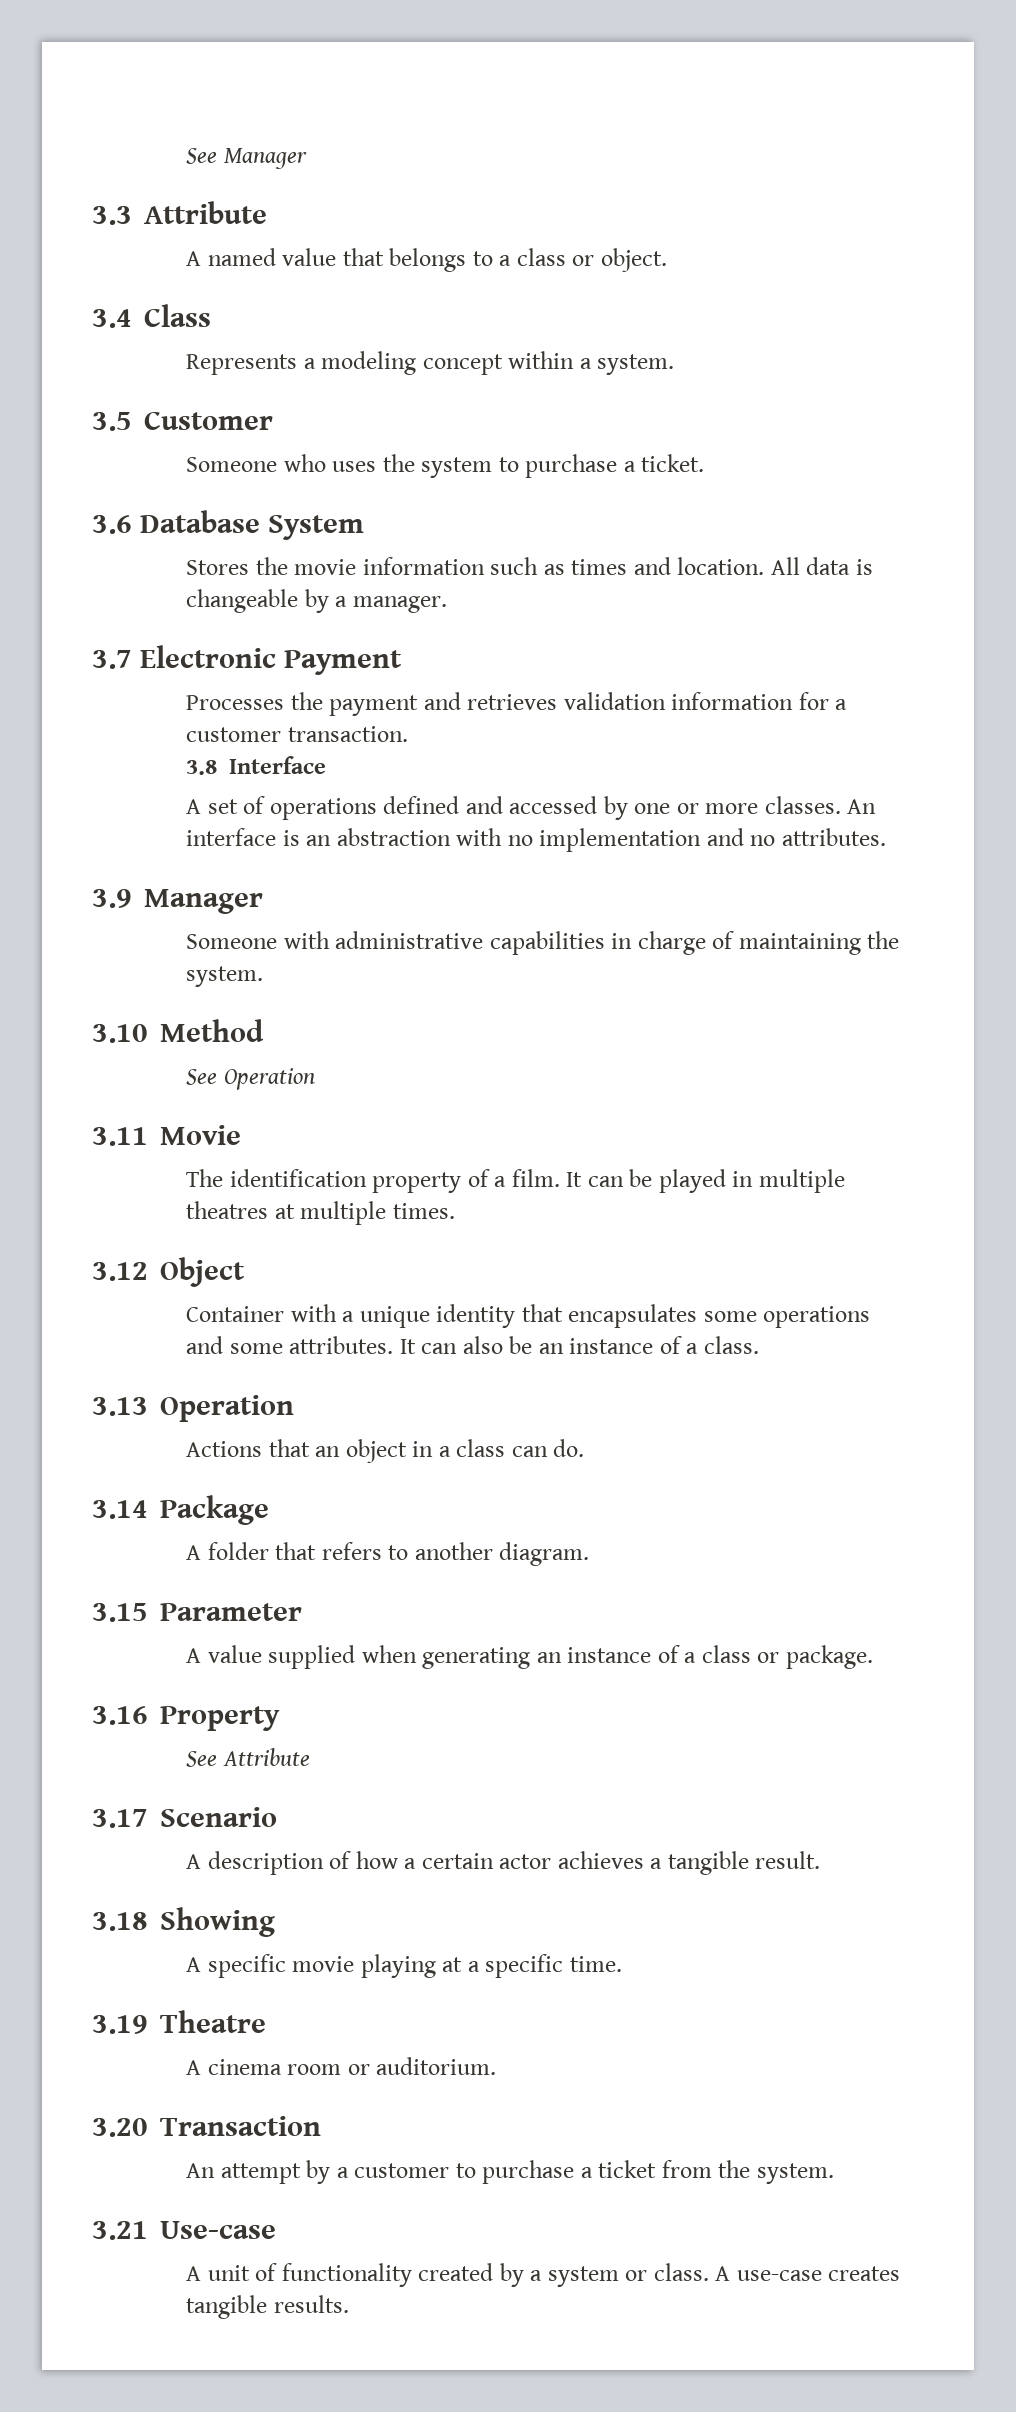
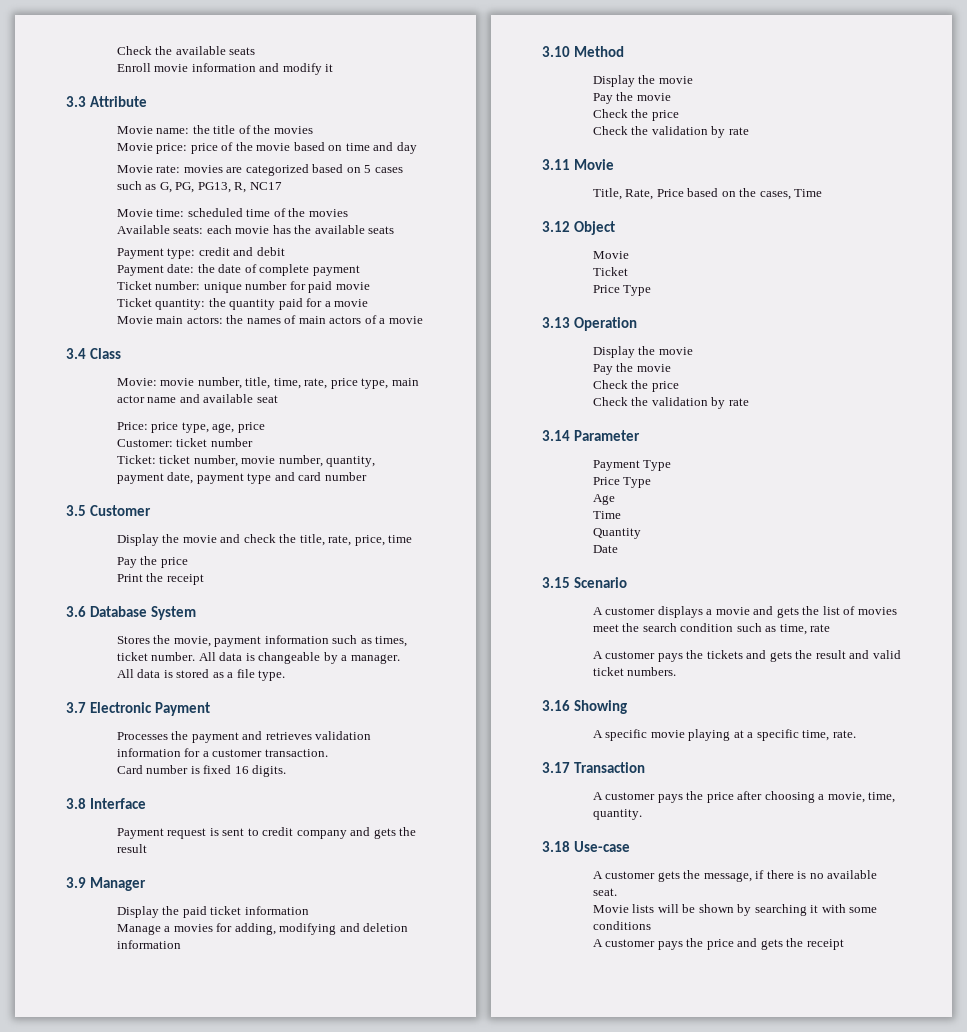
- See Manager
+ Check the available seats
+ Enroll movie information and modify it
  3.3 Attribute
- A named value that belongs to a class or object.
+ Movie name: the title of the movies
+ Movie price: price of the movie based on time and day
+ Movie rate: movies are categorized based on 5 cases such as G, PG, PG13, R, NC17
+ Movie time: scheduled time of the movies
+ Available seats: each movie has the available seats
+ Payment type: credit and debit
+ Payment date: the date of complete payment
+ Ticket number: unique number for paid movie
+ Ticket quantity: the quantity paid for a movie
+ Movie main actors: the names of main actors of a movie
  3.4 Class
- Represents a modeling concept within a system.
+ Movie: movie number, title, time, rate, price type, main actor name and available seat
+ Price: price type, age, price
+ Customer: ticket number
+ Ticket: ticket number, movie number, quantity, payment date, payment type and card number
  3.5 Customer
- Someone who uses the system to purchase a ticket.
+ Display the movie and check the title, rate, price, time
+ Pay the price
+ Print the receipt
- Stores the movie information such as times and location.
+ Stores the movie, payment information such as times, ticket number.
+ All data is stored as a file type.
+ Card number is fixed 16 digits.
  3.8 Interface
- A set of operations defined and accessed by one or more classes. An interface is an abstraction with no implementation and no attributes.
+ Payment request is sent to credit company and gets the result
  3.9 Manager
- Someone with administrative capabilities in charge of maintaining the system.
+ Display the paid ticket information
+ Manage a movies for adding, modifying and deletion information
  3.10 Method
- See Operation
+ Display the movie
+ Pay the movie
+ Check the price
+ Check the validation by rate
  3.11 Movie
- The identification property of a film. It can be played in multiple theatres at multiple times.
+ Title, Rate, Price based on the cases, Time
  3.12 Object
- Container with a unique identity that encapsulates some operations and some attributes. It can also be an instance of a class.
+ Movie
+ Ticket
+ Price Type
  3.13 Operation
- Actions that an object in a class can do.
- 3.14 Package
- A folder that refers to another diagram.
- 3.15 Parameter
- A value supplied when generating an instance of a class or package.
- 3.16 Property
- See Attribute
- 3.17 Scenario
- A description of how a certain actor achieves a tangible result.
- 3.18 Showing
+ Display the movie
+ Pay the movie
+ Check the price
+ Check the validation by rate
+ 3.14 Parameter
+ Payment Type
+ Price Type
+ Age
+ Time
+ Quantity
+ Date
+ 3.15 Scenario
+ A customer displays a movie and gets the list of movies meet the search condition such as time, rate
+ A customer pays the tickets and gets the result and valid ticket numbers.
+ 3.16 Showing
- A specific movie playing at a specific time.
- 3.19 Theatre
- A cinema room or auditorium.
- 3.20 Transaction
- An attempt by a customer to purchase a ticket from the system.
- 3.21 Use-case
- A unit of functionality created by a system or class. A use-case creates tangible results.
+ A specific movie playing at a specific time, rate.
+ 3.17 Transaction
+ A customer pays the price after choosing a movie, time, quantity.
+ 3.18 Use-case
+ A customer gets the message, if there is no available seat.
+ Movie lists will be shown by searching it with some conditions
+ A customer pays the price and gets the receipt

